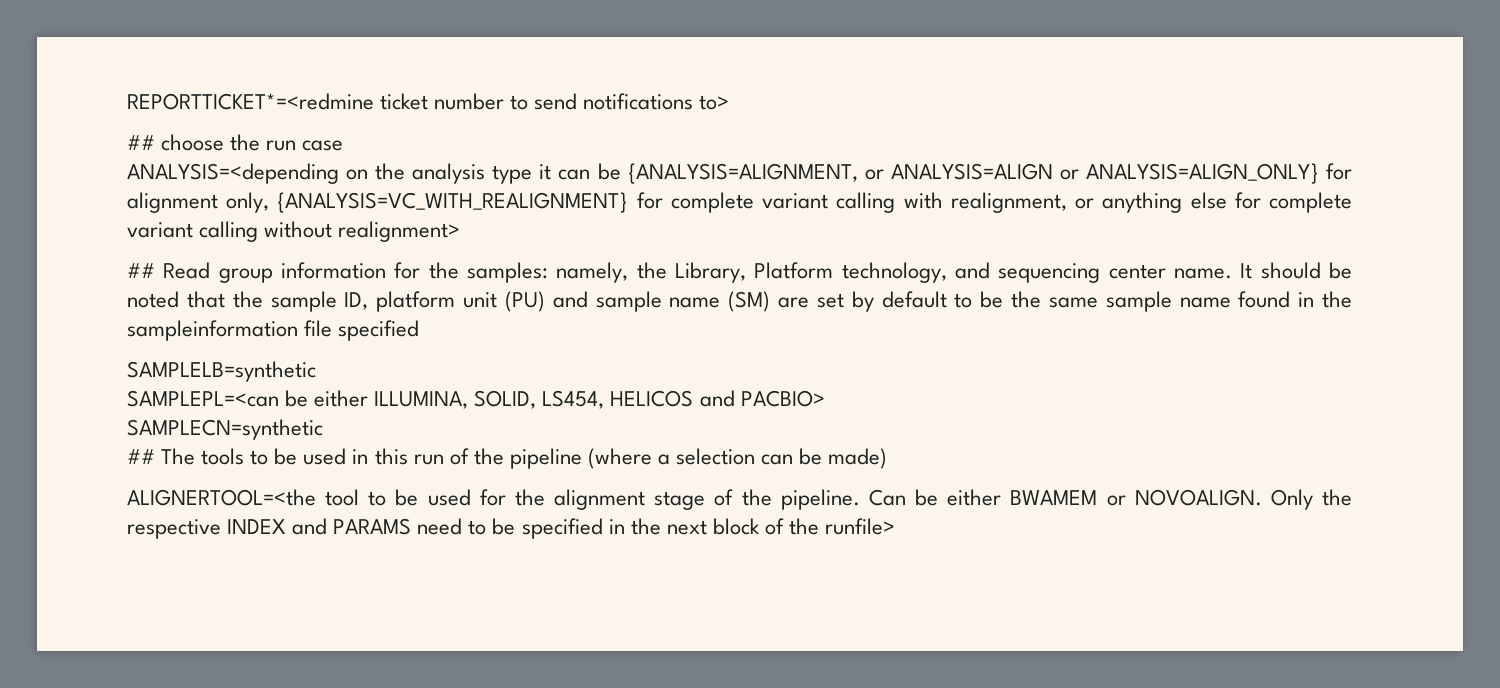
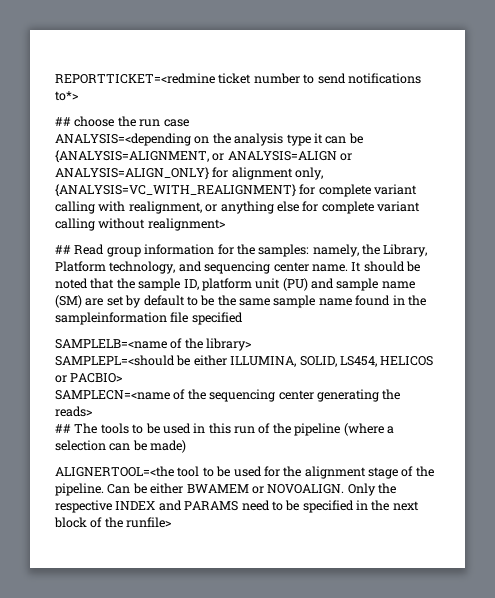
- REPORTTICKET*=<redmine ticket number to send notifications to>
+ REPORTTICKET=<redmine ticket number to send notifications to*>
- SAMPLELB=synthetic
- SAMPLEPL=<can be either ILLUMINA, SOLID, LS454, HELICOS and PACBIO>
+ SAMPLELB=<name of the library>
+ SAMPLEPL=<should be either ILLUMINA, SOLID, LS454, HELICOS or PACBIO>
- SAMPLECN=synthetic
+ SAMPLECN=<name of the sequencing center generating the reads>

